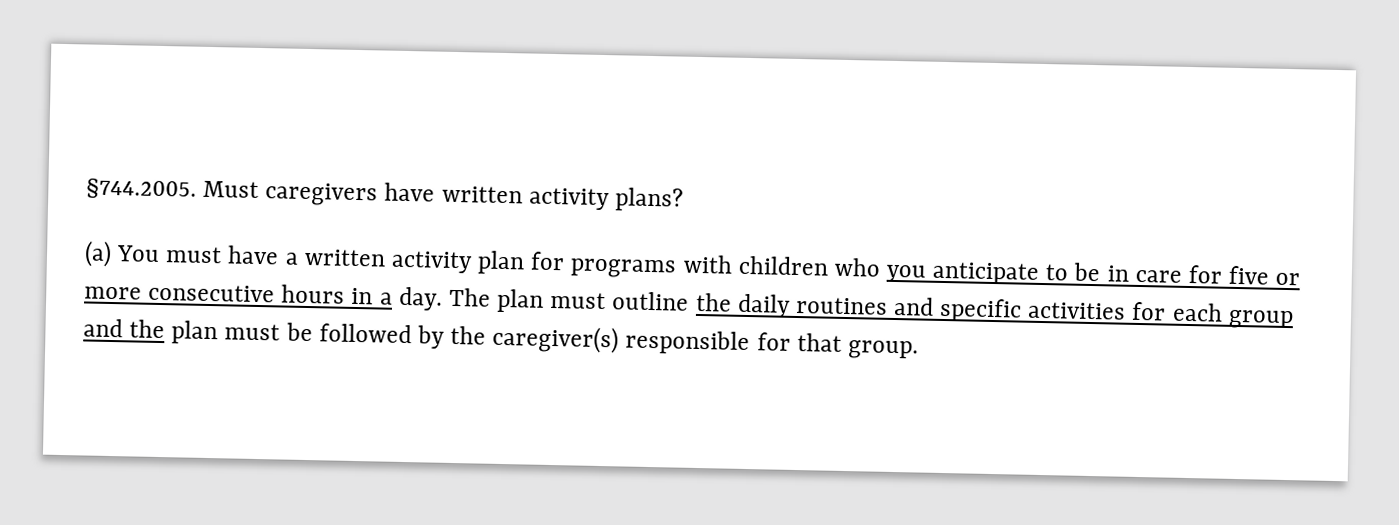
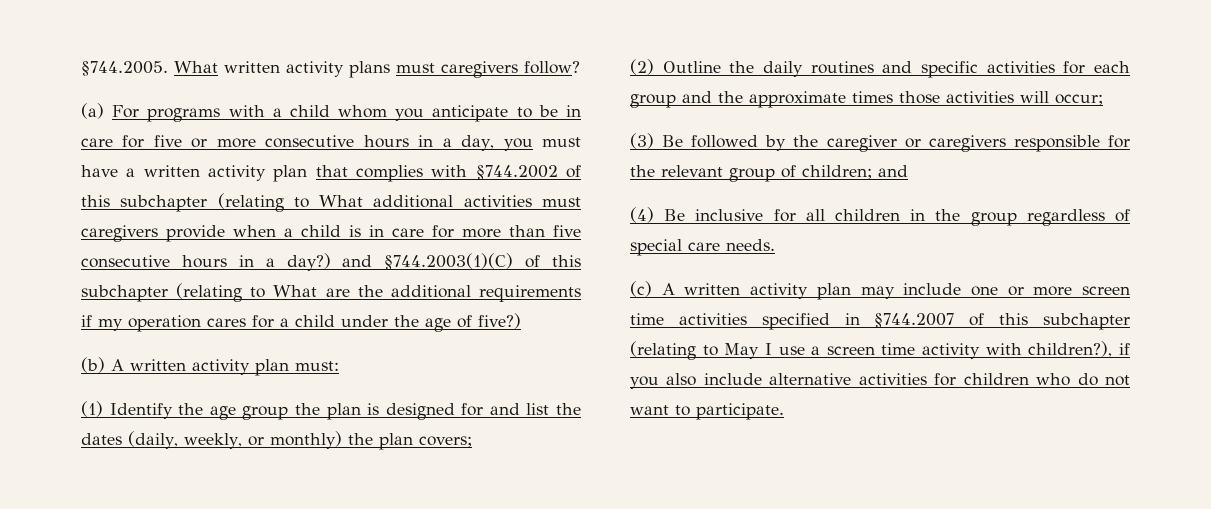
- §744.2005. Must caregivers have written activity plans?
- (a) You must have a written activity plan for programs with children who you anticipate to be in care for five or more consecutive hours in a day. The plan must outline the daily routines and specific activities for each group and the plan must be followed by the caregiver(s) responsible for that group.
+ §744.2005. What written activity plans must caregivers follow?
+ (a) For programs with a child whom you anticipate to be in care for five or more consecutive hours in a day, you must have a written activity plan that complies with §744.2002 of this subchapter (relating to What additional activities must caregivers provide when a child is in care for more than five consecutive hours in a day?) and §744.2003(1)(C) of this subchapter (relating to What are the additional requirements if my operation cares for a child under the age of five?)
+ (b) A written activity plan must:
+ (1) Identify the age group the plan is designed for and list the dates (daily, weekly, or monthly) the plan covers;
+ (2) Outline the daily routines and specific activities for each group and the approximate times those activities will occur;
+ (3) Be followed by the caregiver or caregivers responsible for the relevant group of children; and
+ (4) Be inclusive for all children in the group regardless of special care needs.
+ (c) A written activity plan may include one or more screen time activities specified in §744.2007 of this subchapter (relating to May I use a screen time activity with children?), if you also include alternative activities for children who do not want to participate.

